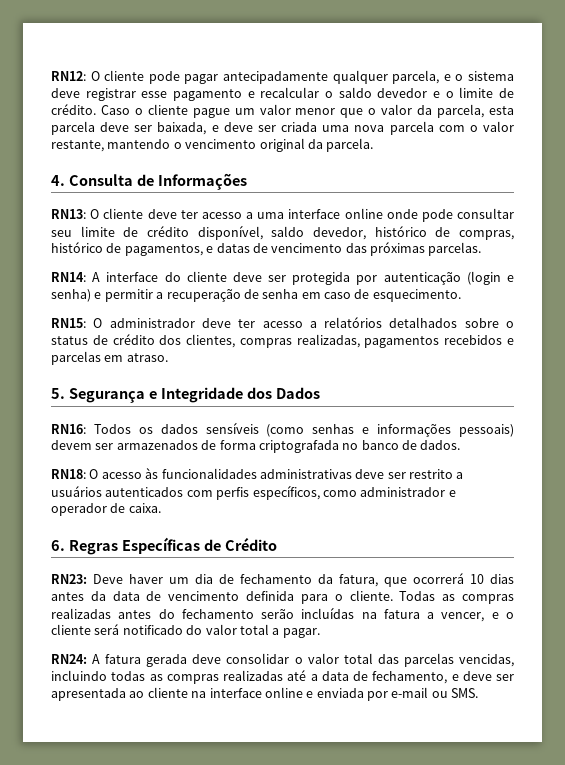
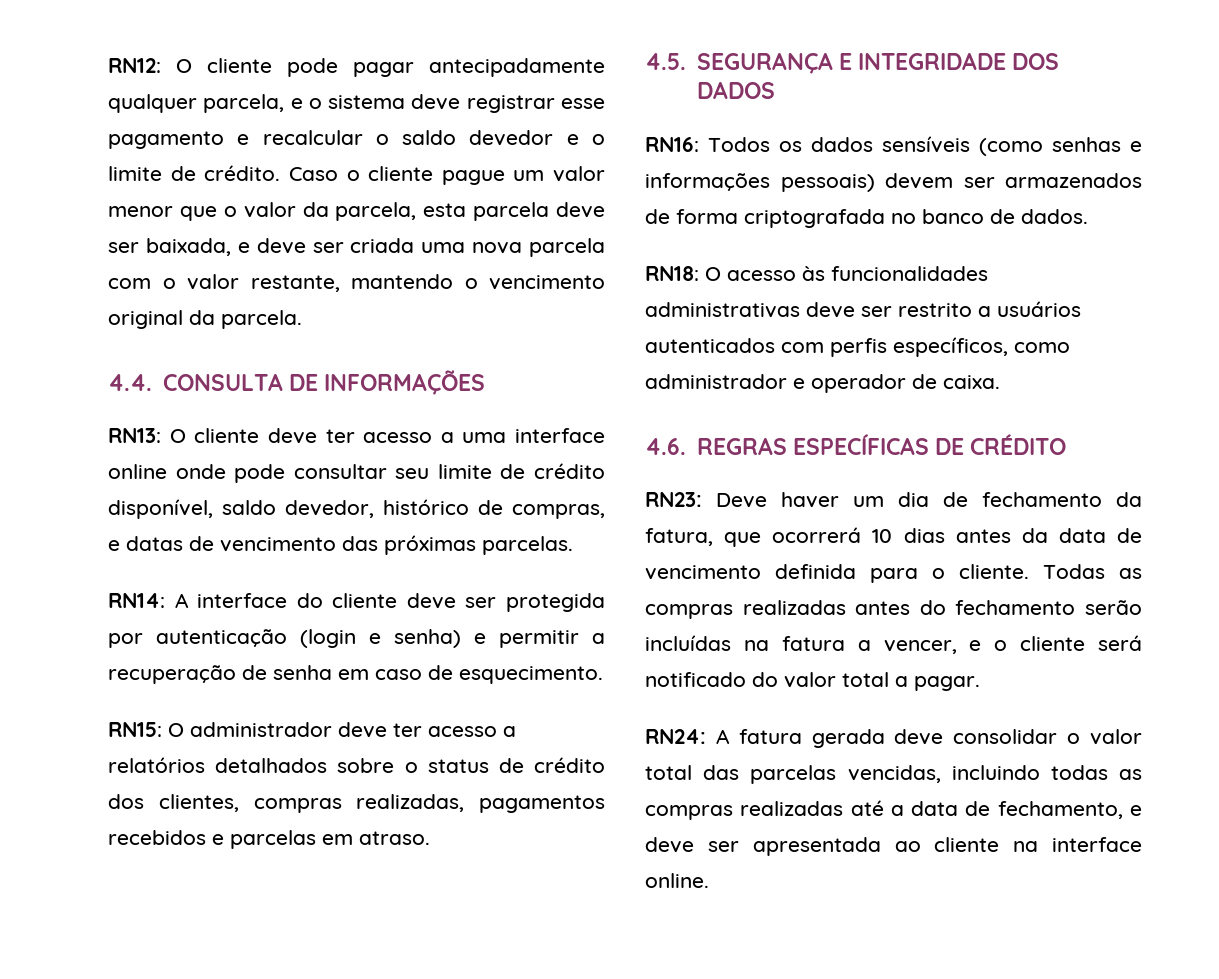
- 4. Consulta de Informações
+ 4.4. CONSULTA DE INFORMAÇÕES
- RN13: O cliente deve ter acesso a uma interface online onde pode consultar seu limite de crédito disponível, saldo devedor, histórico de compras, histórico de pagamentos, e datas de vencimento das próximas parcelas.
+ RN13: O cliente deve ter acesso a uma interface online onde pode consultar seu limite de crédito disponível, saldo devedor, histórico de compras, e datas de vencimento das próximas parcelas.
- 5. Segurança e Integridade dos Dados
+ 4.5. SEGURANÇA E INTEGRIDADE DOS DADOS
- 6. Regras Específicas de Crédito
+ 4.6. REGRAS ESPECÍFICAS DE CRÉDITO
- RN24: A fatura gerada deve consolidar o valor total das parcelas vencidas, incluindo todas as compras realizadas até a data de fechamento, e deve ser apresentada ao cliente na interface online e enviada por e-mail ou SMS.
+ RN24: A fatura gerada deve consolidar o valor total das parcelas vencidas, incluindo todas as compras realizadas até a data de fechamento, e deve ser apresentada ao cliente na interface online.

